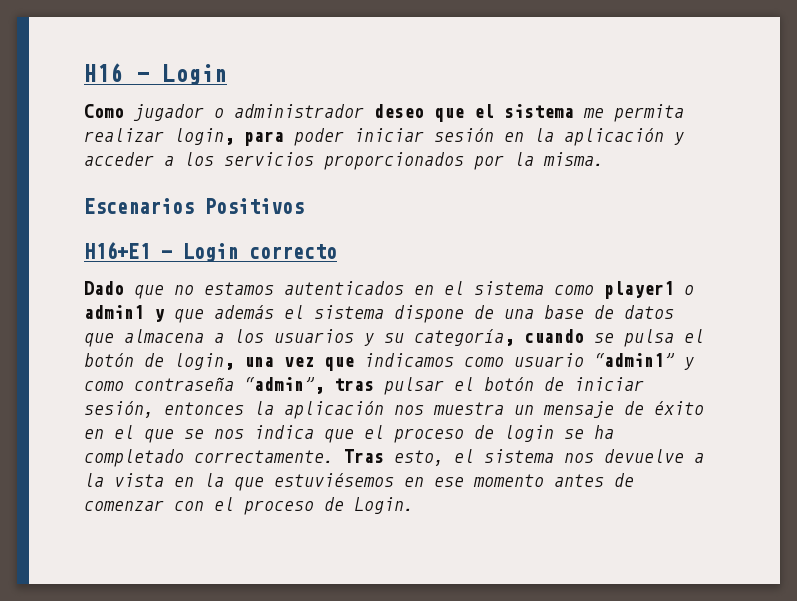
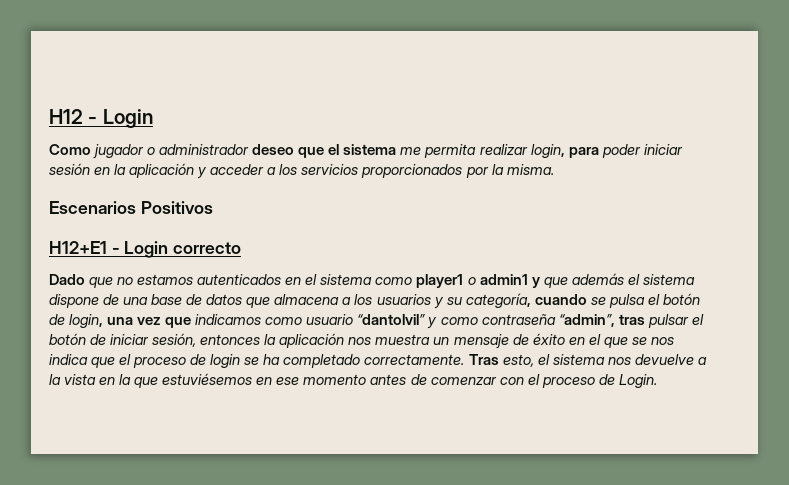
- H16 - Login
+ H12 - Login
- H16+E1 - Login correcto
+ H12+E1 - Login correcto
- Dado que no estamos autenticados en el sistema como player1 o admin1 y que además el sistema dispone de una base de datos que almacena a los usuarios y su categoría, cuando se pulsa el botón de login, una vez que indicamos como usuario “admin1” y como contraseña “admin”, tras pulsar el botón de iniciar sesión, entonces la aplicación nos muestra un mensaje de éxito en el que se nos indica que el proceso de login se ha completado correctamente.
+ Dado que no estamos autenticados en el sistema como player1 o admin1 y que además el sistema dispone de una base de datos que almacena a los usuarios y su categoría, cuando se pulsa el botón de login, una vez que indicamos como usuario “dantolvil” y como contraseña “admin”, tras pulsar el botón de iniciar sesión, entonces la aplicación nos muestra un mensaje de éxito en el que se nos indica que el proceso de login se ha completado correctamente.

